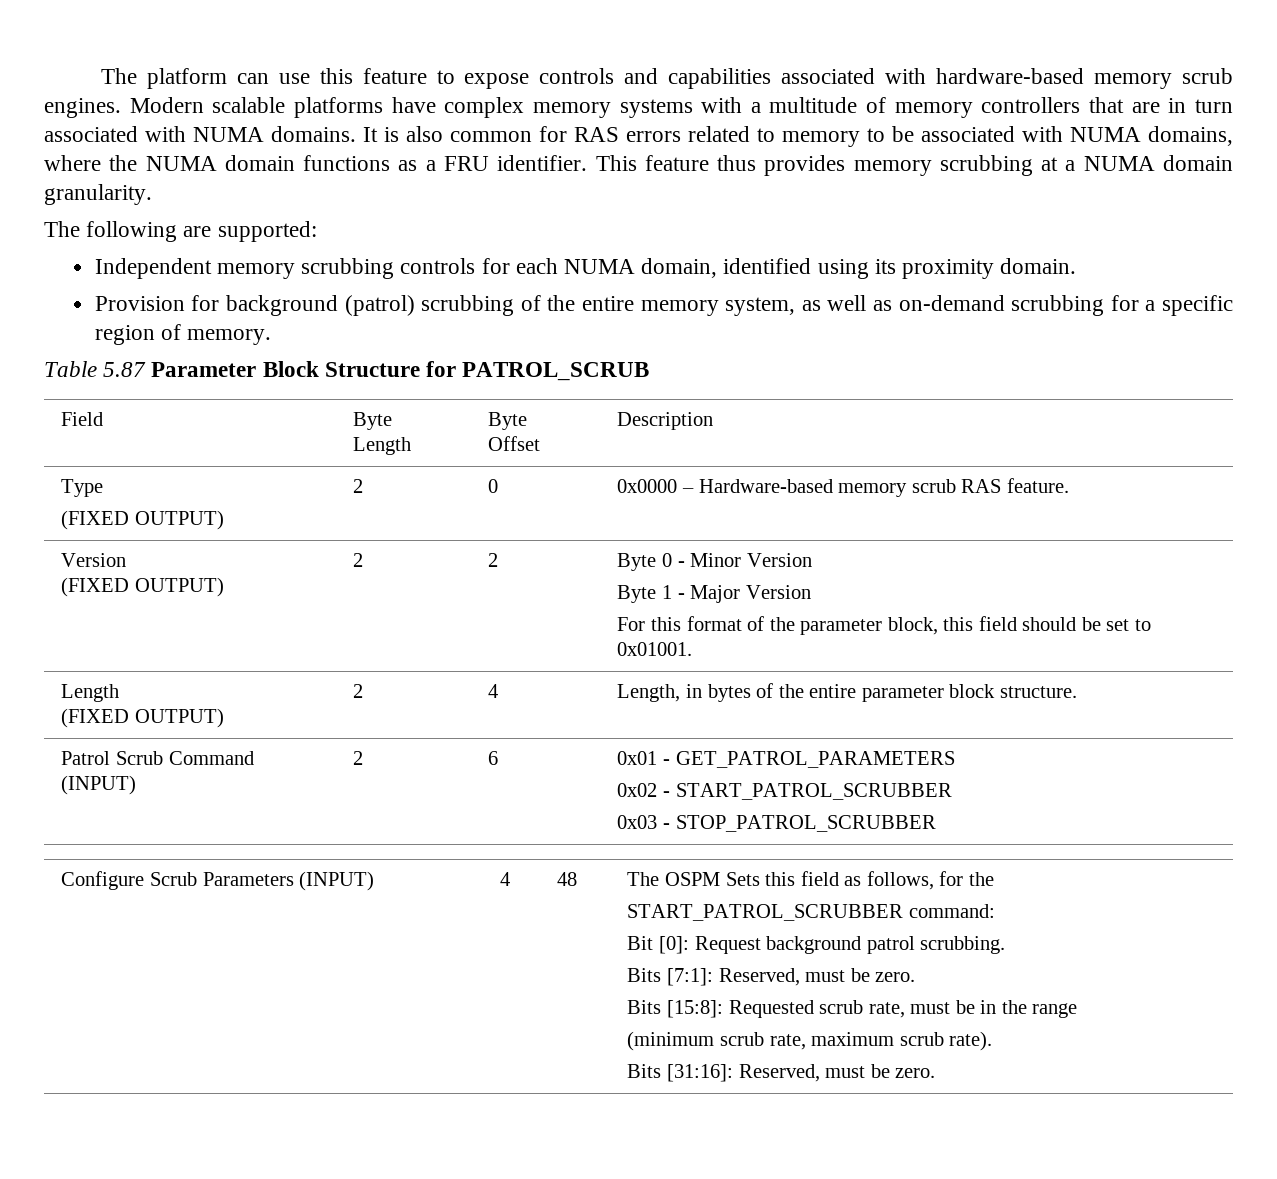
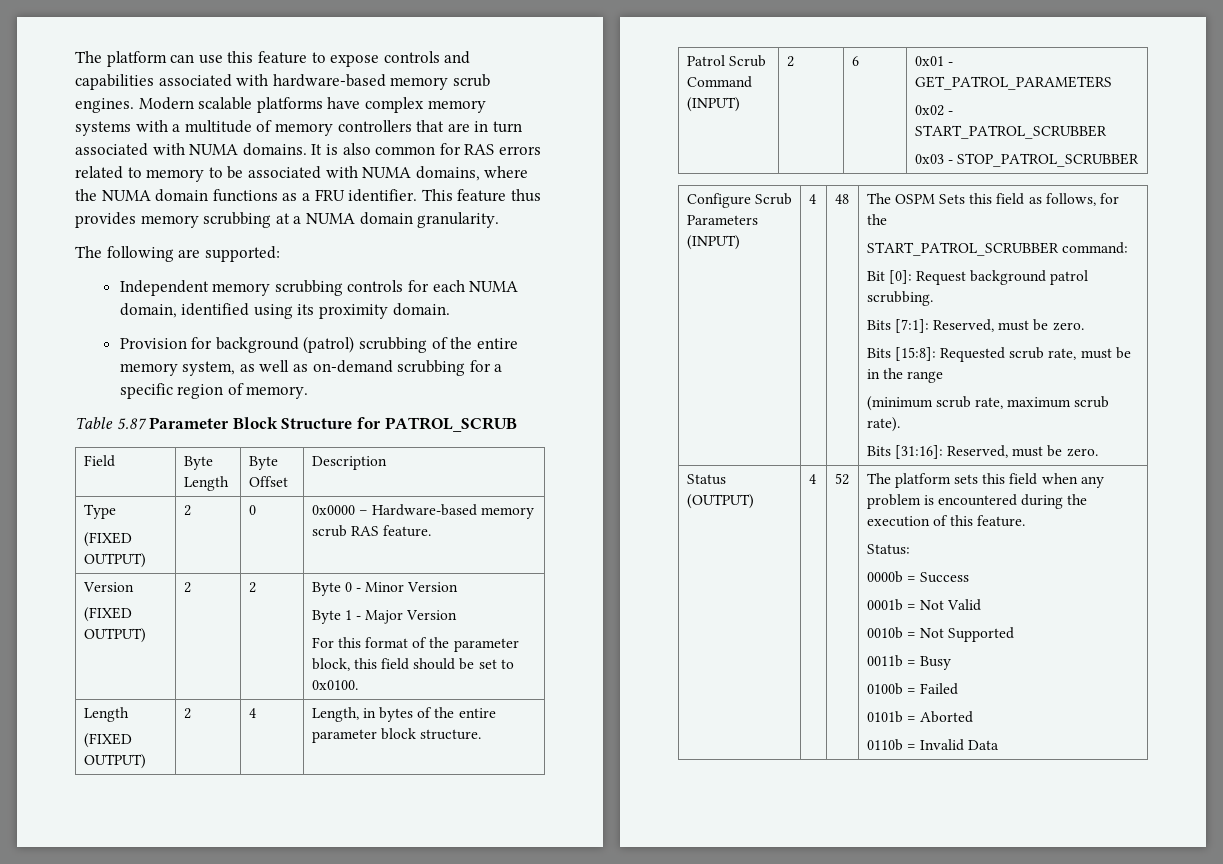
  Type
  (FIXED OUTPUT) | 2 | 0 | 0x0000 – Hardware-based memory scrub RAS feature.
  Version
  (FIXED OUTPUT) | 2 | 2 | Byte 0 - Minor Version
  Byte 1 - Major Version
- For this format of the parameter block, this field should be set to 0x01001.
+ For this format of the parameter block, this field should be set to 0x0100.
+ Status (OUTPUT) | 4 | 52 | The platform sets this field when any problem is encountered during the execution of this feature.
+ Status:
+ 0000b = Success
+ 0001b = Not Valid
+ 0010b = Not Supported
+ 0011b = Busy
+ 0100b = Failed
+ 0101b = Aborted
+ 0110b = Invalid Data

